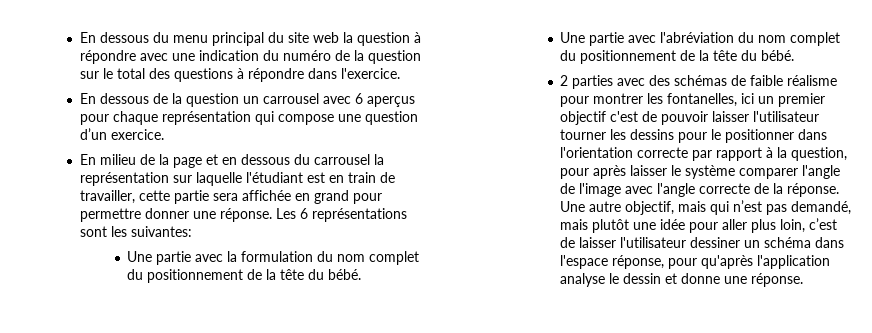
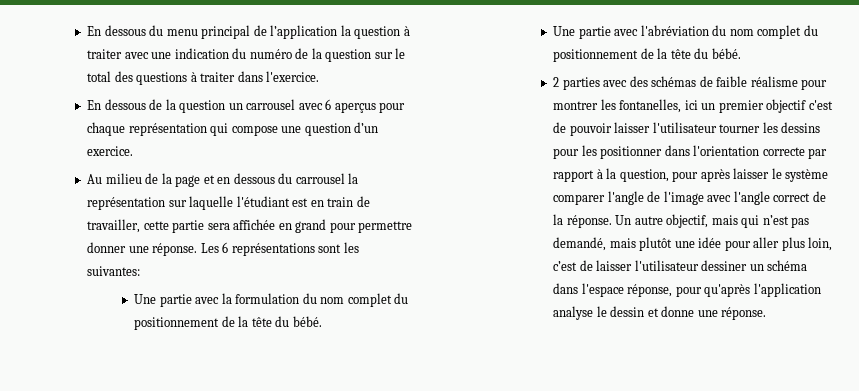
- En dessous du menu principal du site web la question à répondre avec une indication du numéro de la question sur le total des questions à répondre dans l'exercice.
+ En dessous du menu principal de l’application la question à traiter avec une indication du numéro de la question sur le total des questions à traiter dans l'exercice.
- En milieu de la page et en dessous du carrousel la représentation sur laquelle l'étudiant est en train de travailler, cette partie sera affichée en grand pour permettre donner une réponse.
+ Au milieu de la page et en dessous du carrousel la représentation sur laquelle l'étudiant est en train de travailler, cette partie sera affichée en grand pour permettre donner une réponse.
- 2 parties avec des schémas de faible réalisme pour montrer les fontanelles, ici un premier objectif c'est de pouvoir laisser l'utilisateur tourner les dessins pour le positionner dans l'orientation correcte par rapport à la question, pour après laisser le système comparer l'angle de l'image avec l'angle correcte de la réponse.
+ 2 parties avec des schémas de faible réalisme pour montrer les fontanelles, ici un premier objectif c'est de pouvoir laisser l'utilisateur tourner les dessins pour les positionner dans l'orientation correcte par rapport à la question, pour après laisser le système comparer l'angle de l'image avec l'angle correct de la réponse.
- Une autre objectif, mais qui n’est pas demandé, mais plutôt une idée pour aller plus loin, c’est de laisser l'utilisateur dessiner un schéma dans l'espace réponse, pour qu'après l'application analyse le dessin et donne une réponse.
+ Un autre objectif, mais qui n’est pas demandé, mais plutôt une idée pour aller plus loin, c’est de laisser l'utilisateur dessiner un schéma dans l'espace réponse, pour qu'après l'application analyse le dessin et donne une réponse.

